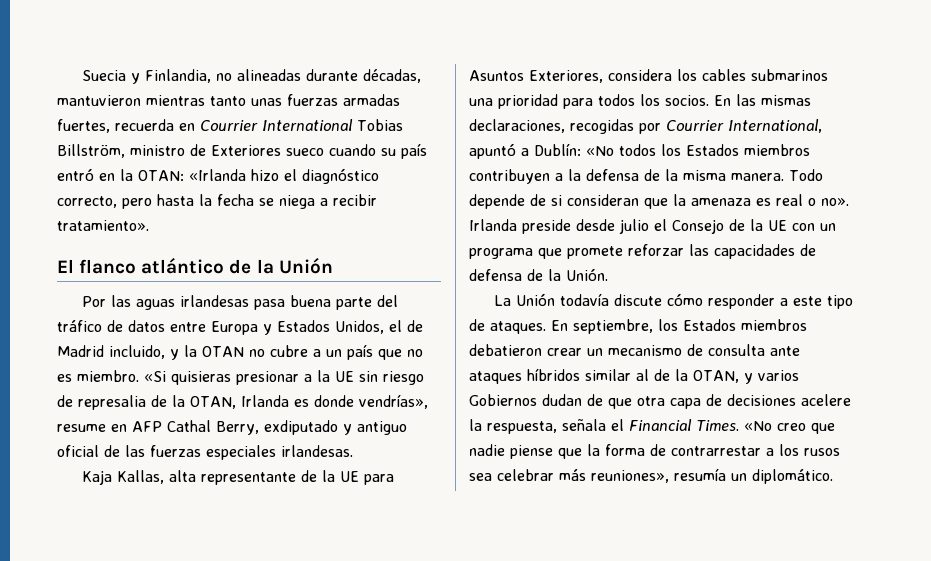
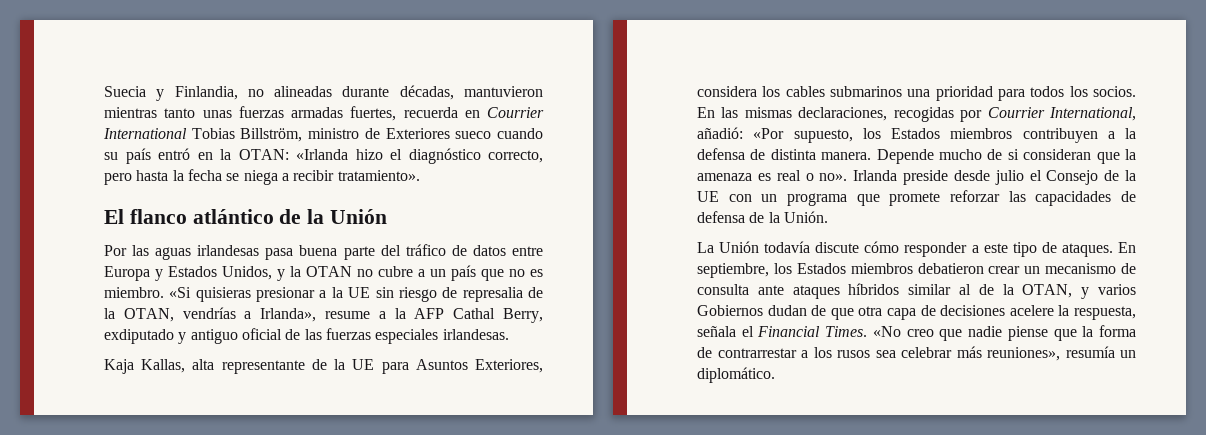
- Por las aguas irlandesas pasa buena parte del tráfico de datos entre Europa y Estados Unidos, el de Madrid incluido, y la OTAN no cubre a un país que no es miembro.
+ Por las aguas irlandesas pasa buena parte del tráfico de datos entre Europa y Estados Unidos, y la OTAN no cubre a un país que no es miembro.
- «Si quisieras presionar a la UE sin riesgo de represalia de la OTAN, Irlanda es donde vendrías», resume en AFP Cathal Berry, exdiputado y antiguo oficial de las fuerzas especiales irlandesas.
+ «Si quisieras presionar a la UE sin riesgo de represalia de la OTAN, vendrías a Irlanda», resume a la AFP Cathal Berry, exdiputado y antiguo oficial de las fuerzas especiales irlandesas.
- En las mismas declaraciones, recogidas por Courrier International, apuntó a Dublín: «No todos los Estados miembros contribuyen a la defensa de la misma manera. Todo depende de si consideran que la amenaza es real o no».
+ En las mismas declaraciones, recogidas por Courrier International, añadió: «Por supuesto, los Estados miembros contribuyen a la defensa de distinta manera. Depende mucho de si consideran que la amenaza es real o no».

